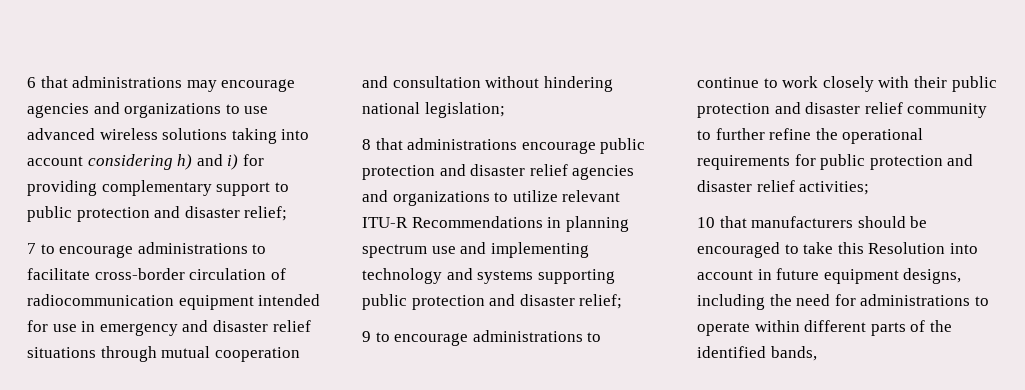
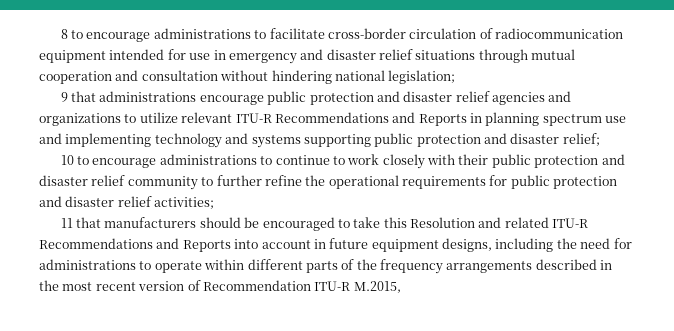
- 6 that administrations may encourage agencies and organizations to use advanced wireless solutions taking into account considering h) and i) for providing complementary support to public protection and disaster relief;
- 7 to encourage administrations to facilitate cross-border circulation of radiocommunication equipment intended for use in emergency and disaster relief situations through mutual cooperation and consultation without hindering national legislation;
+ 8 to encourage administrations to facilitate cross-border circulation of radiocommunication equipment intended for use in emergency and disaster relief situations through mutual cooperation and consultation without hindering national legislation;
- 8 that administrations encourage public protection and disaster relief agencies and organizations to utilize relevant ITU-R Recommendations in planning spectrum use and implementing technology and systems supporting public protection and disaster relief;
+ 9 that administrations encourage public protection and disaster relief agencies and organizations to utilize relevant ITU-R Recommendations and Reports in planning spectrum use and implementing technology and systems supporting public protection and disaster relief;
- 9 to encourage administrations to continue to work closely with their public protection and disaster relief community to further refine the operational requirements for public protection and disaster relief activities;
+ 10 to encourage administrations to continue to work closely with their public protection and disaster relief community to further refine the operational requirements for public protection and disaster relief activities;
- 10 that manufacturers should be encouraged to take this Resolution into account in future equipment designs, including the need for administrations to operate within different parts of the identified bands,
+ 11 that manufacturers should be encouraged to take this Resolution and related ITU-R Recommendations and Reports into account in future equipment designs, including the need for administrations to operate within different parts of the frequency arrangements described in the most recent version of Recommendation ITU-R M.2015,

